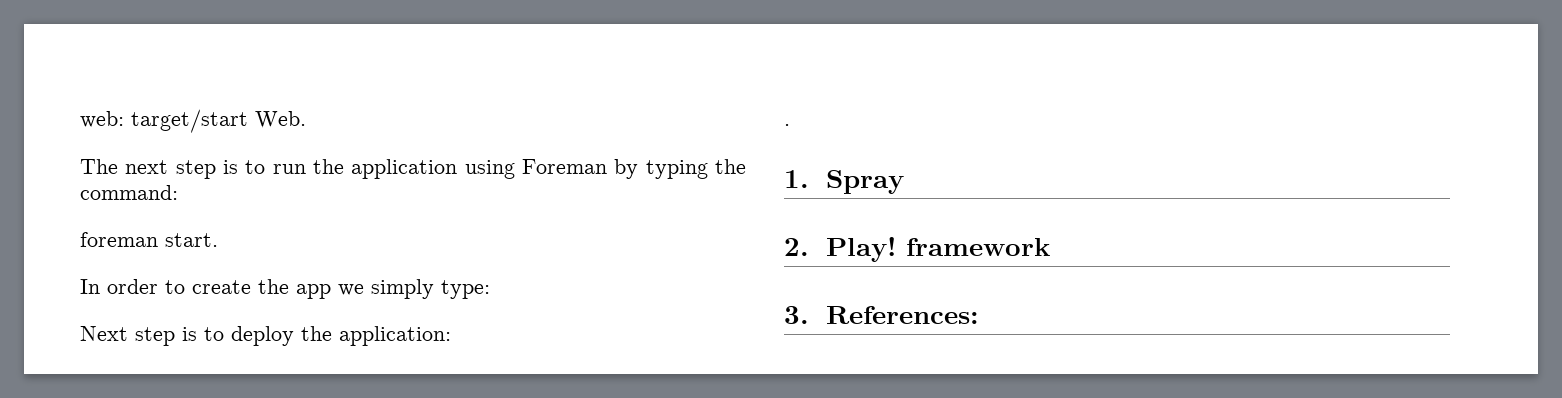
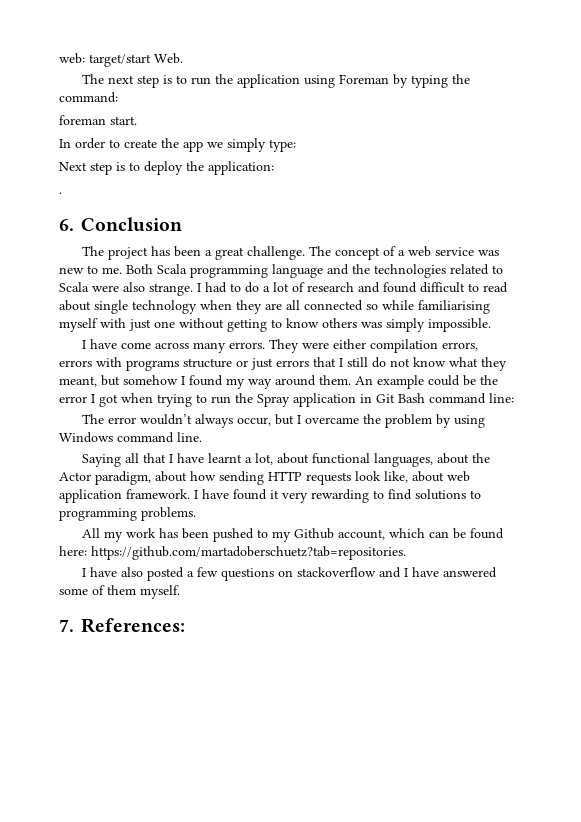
- 1. Spray
- 2. Play! framework
- 3. References:
+ 6. Conclusion
+ The project has been a great challenge. The concept of a web service was new to me. Both Scala programming language and the technologies related to Scala were also strange. I had to do a lot of research and found difficult to read about single technology when they are all connected so while familiarising myself with just one without getting to know others was simply impossible.
+ I have come across many errors. They were either compilation errors, errors with programs structure or just errors that I still do not know what they meant, but somehow I found my way around them. An example could be the error I got when trying to run the Spray application in Git Bash command line:
+ The error wouldn’t always occur, but I overcame the problem by using Windows command line.
+ Saying all that I have learnt a lot, about functional languages, about the Actor paradigm, about how sending HTTP requests look like, about web application framework. I have found it very rewarding to find solutions to programming problems.
+ All my work has been pushed to my Github account, which can be found here: https://github.com/martadoberschuetz?tab=repositories.
+ I have also posted a few questions on stackoverflow and I have answered some of them myself.
+ 7. References:

